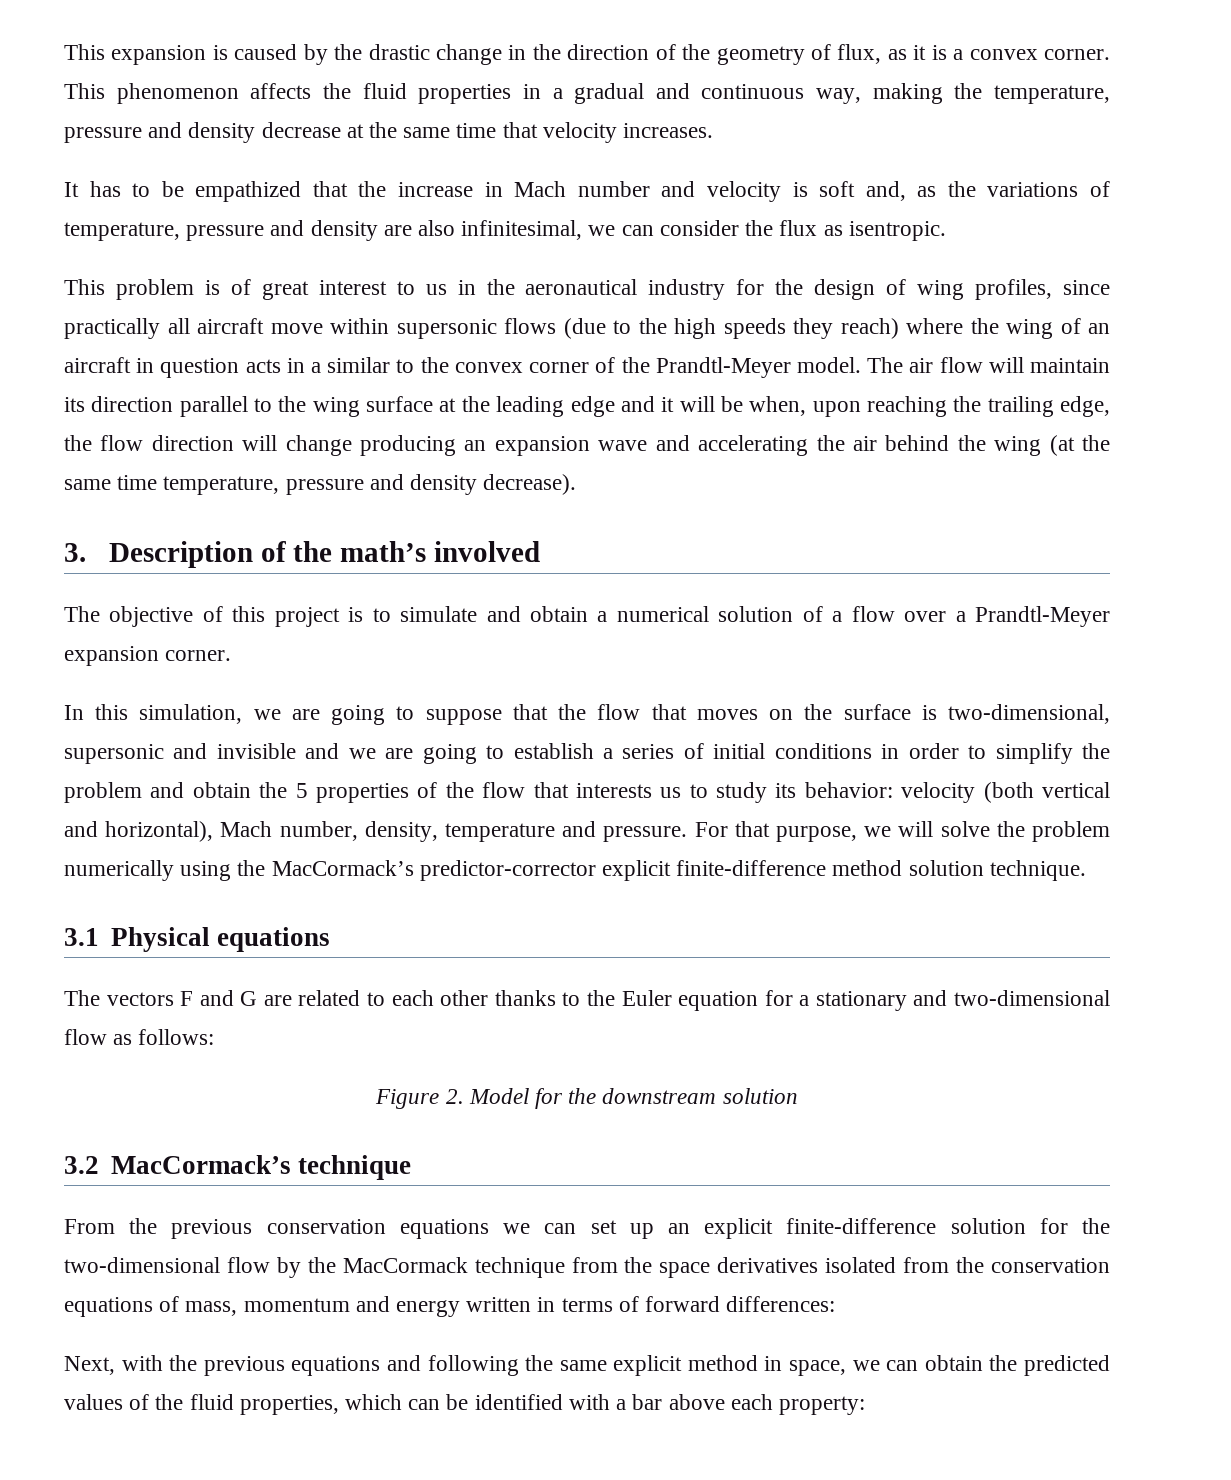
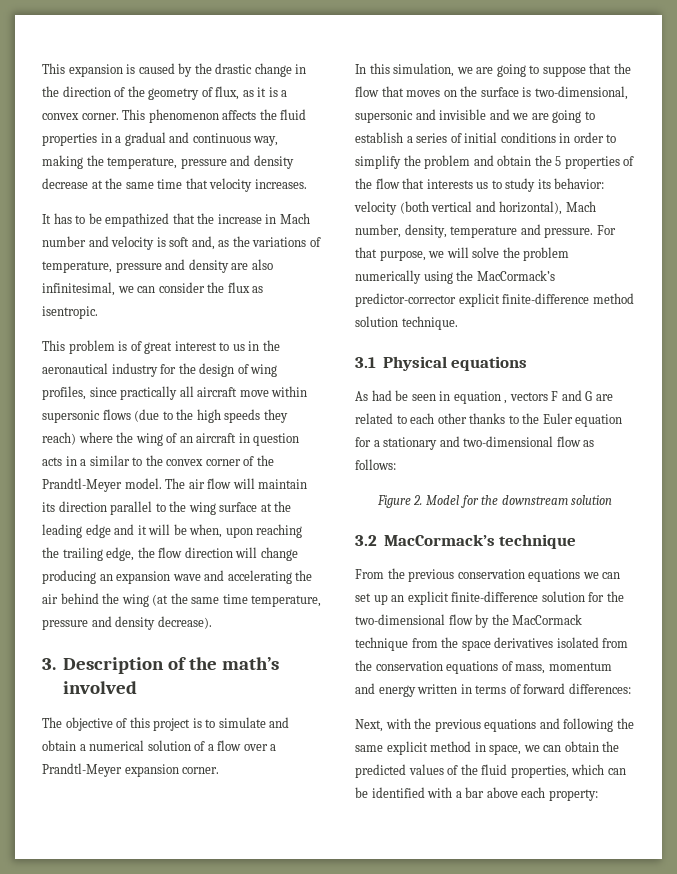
- The vectors F and G are related to each other thanks to the Euler equation for a stationary and two-dimensional flow as follows:
+ As had be seen in equation , vectors F and G are related to each other thanks to the Euler equation for a stationary and two-dimensional flow as follows:

